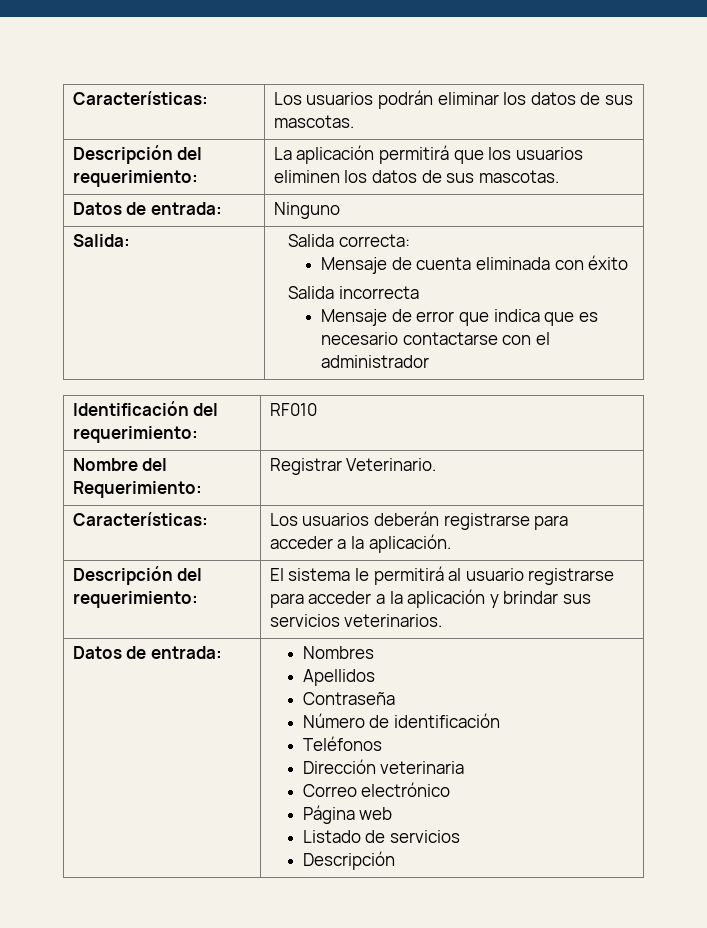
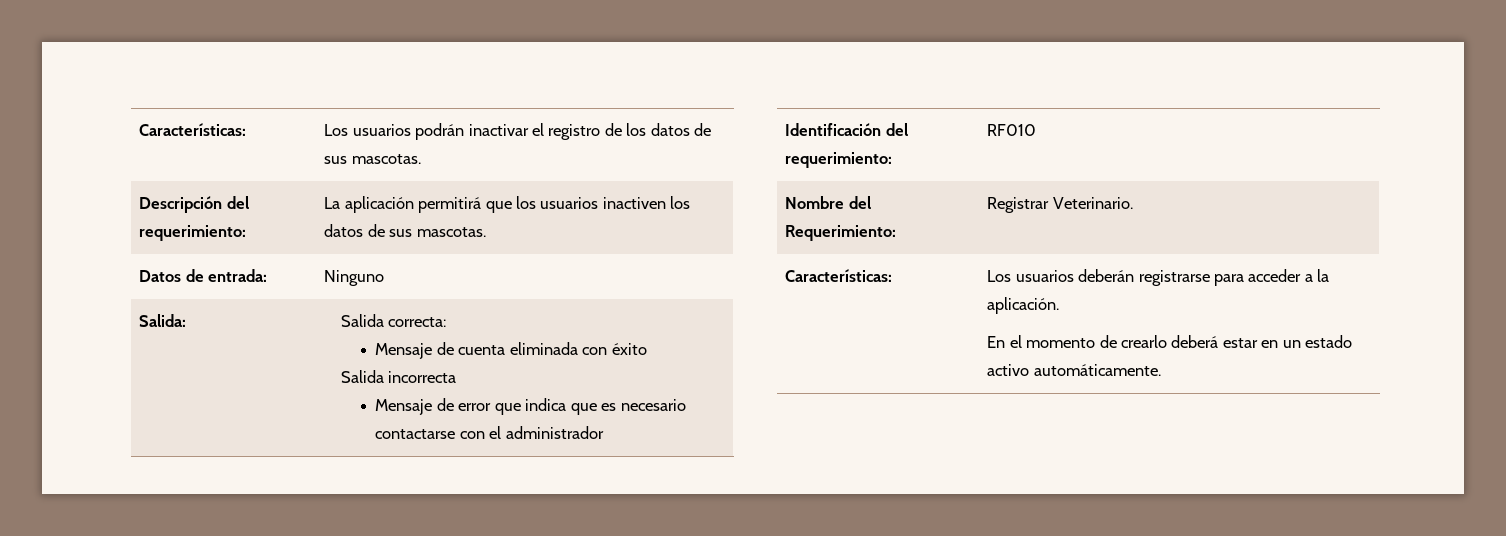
- Características: | Los usuarios podrán eliminar los datos de sus mascotas.
+ Características: | Los usuarios podrán inactivar el registro de los datos de sus mascotas.
- Descripción del requerimiento: | La aplicación permitirá que los usuarios eliminen los datos de sus mascotas.
+ Descripción del requerimiento: | La aplicación permitirá que los usuarios inactiven los datos de sus mascotas.
  Características: | Los usuarios deberán registrarse para acceder a la aplicación.
- Descripción del requerimiento: | El sistema le permitirá al usuario registrarse para acceder a la aplicación y brindar sus servicios veterinarios.
- Datos de entrada: | Nombres
- Apellidos
- Contraseña
- Número de identificación
- Teléfonos
- Dirección veterinaria
- Correo electrónico
- Página web
- Listado de servicios
- Descripción
+ En el momento de crearlo deberá estar en un estado activo automáticamente.

